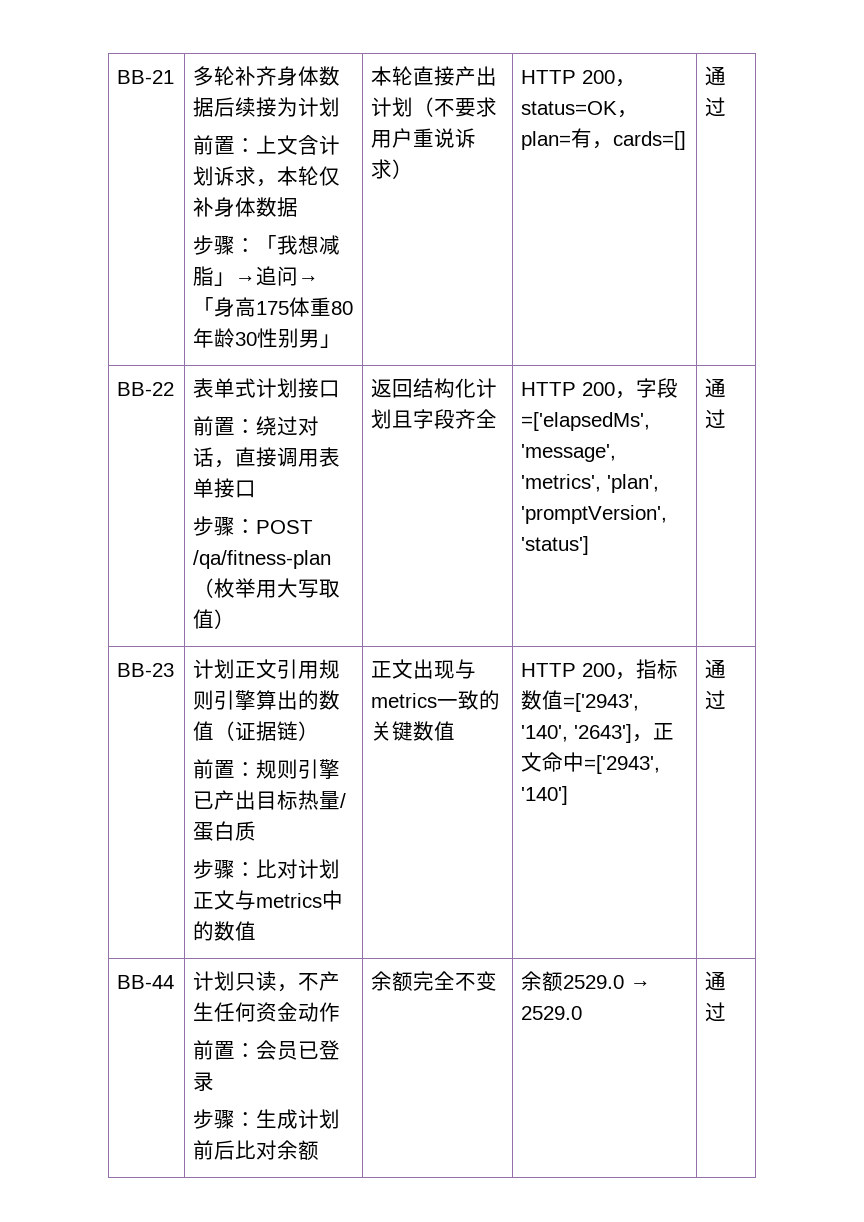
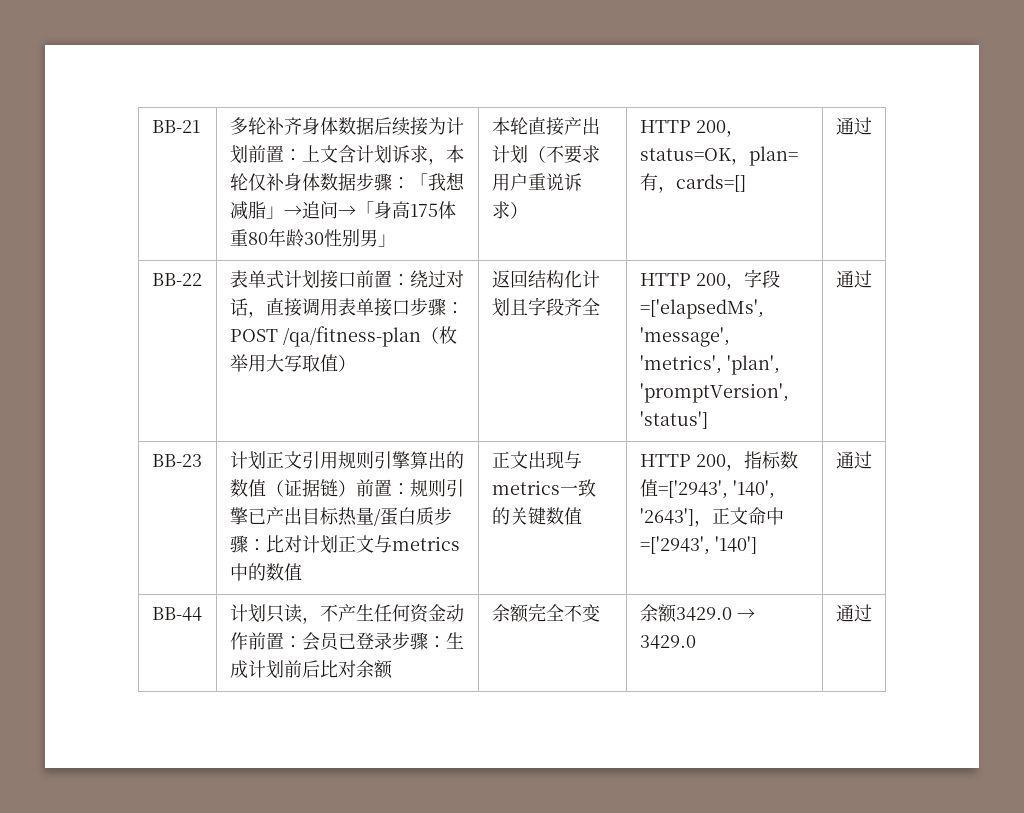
- 多轮补齐身体数据后续接为计划
- 前置：上文含计划诉求，本轮仅补身体数据
- 步骤：「我想减脂」→追问→「身高175体重80年龄30性别男」
+ 多轮补齐身体数据后续接为计划前置：上文含计划诉求，本轮仅补身体数据步骤：「我想减脂」→追问→「身高175体重80年龄30性别男」
- BB-22 | 表单式计划接口
- 前置：绕过对话，直接调用表单接口
- 步骤：POST /qa/fitness-plan（枚举用大写取值） | 返回结构化计划且字段齐全 | HTTP 200，字段=['elapsedMs', 'message', 'metrics', 'plan', 'promptVersion', 'status'] | 通过
+ BB-22 | 表单式计划接口前置：绕过对话，直接调用表单接口步骤：POST /qa/fitness-plan（枚举用大写取值） | 返回结构化计划且字段齐全 | HTTP 200，字段=['elapsedMs', 'message', 'metrics', 'plan', 'promptVersion', 'status'] | 通过
- 计划正文引用规则引擎算出的数值（证据链）
- 前置：规则引擎已产出目标热量/蛋白质
- 步骤：比对计划正文与metrics中的数值
+ 计划正文引用规则引擎算出的数值（证据链）前置：规则引擎已产出目标热量/蛋白质步骤：比对计划正文与metrics中的数值
- BB-44 | 计划只读，不产生任何资金动作
- 前置：会员已登录
- 步骤：生成计划前后比对余额 | 余额完全不变 | 余额2529.0 → 2529.0 | 通过
+ BB-44 | 计划只读，不产生任何资金动作前置：会员已登录步骤：生成计划前后比对余额 | 余额完全不变 | 余额3429.0 → 3429.0 | 通过

